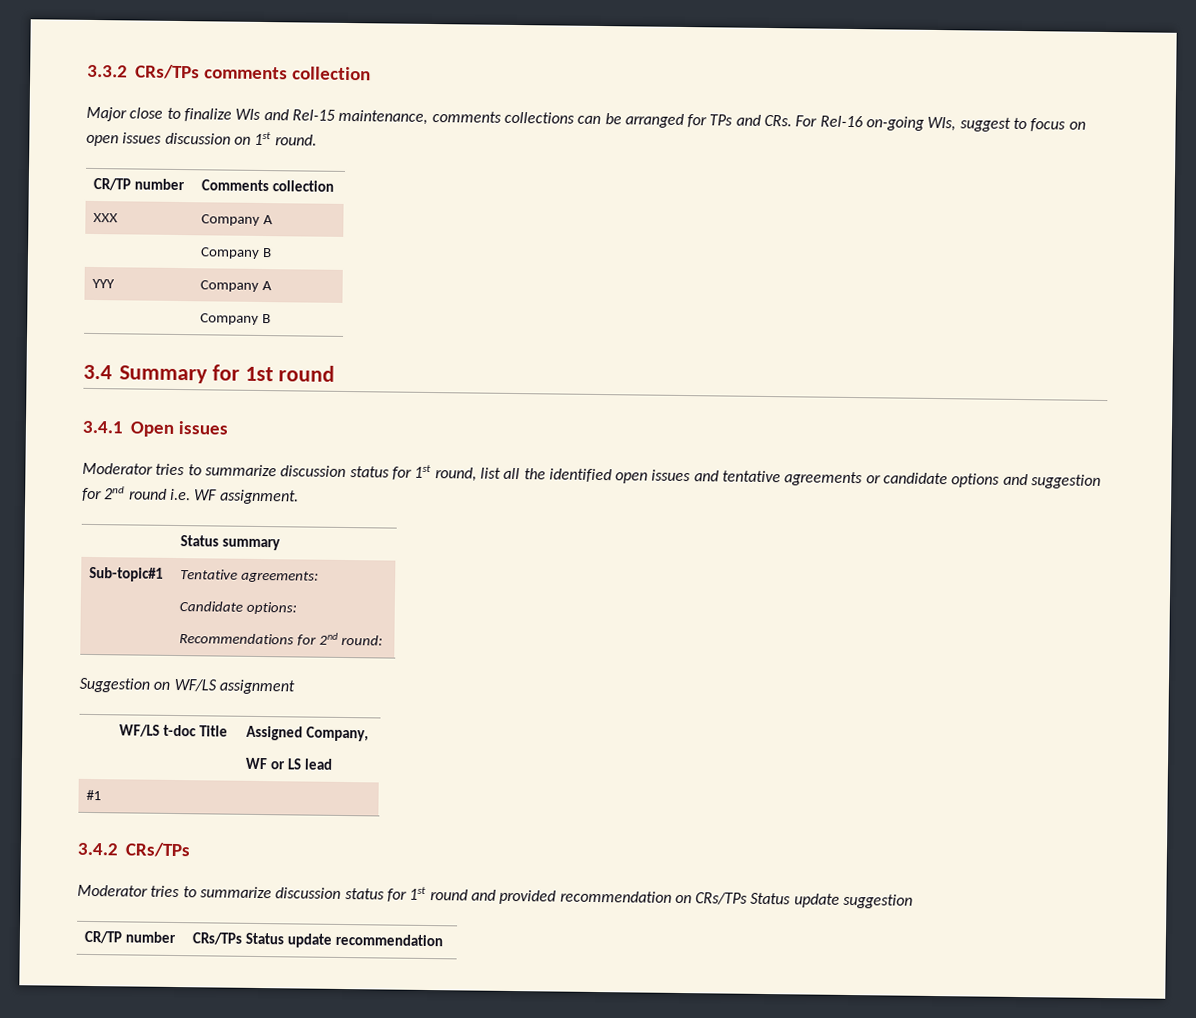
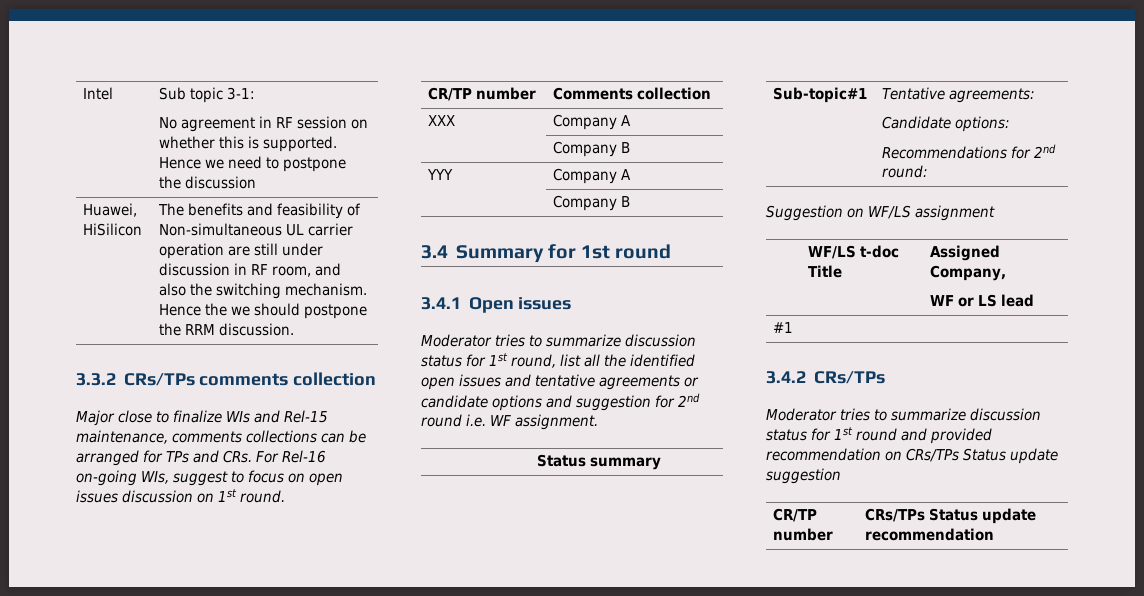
+ Intel | Sub topic 3-1:
+ No agreement in RF session on whether this is supported. Hence we need to postpone the discussion
+ Huawei, HiSilicon | The benefits and feasibility of Non-simultaneous UL carrier operation are still under discussion in RF room, and also the switching mechanism. Hence the we should postpone the RRM discussion.

